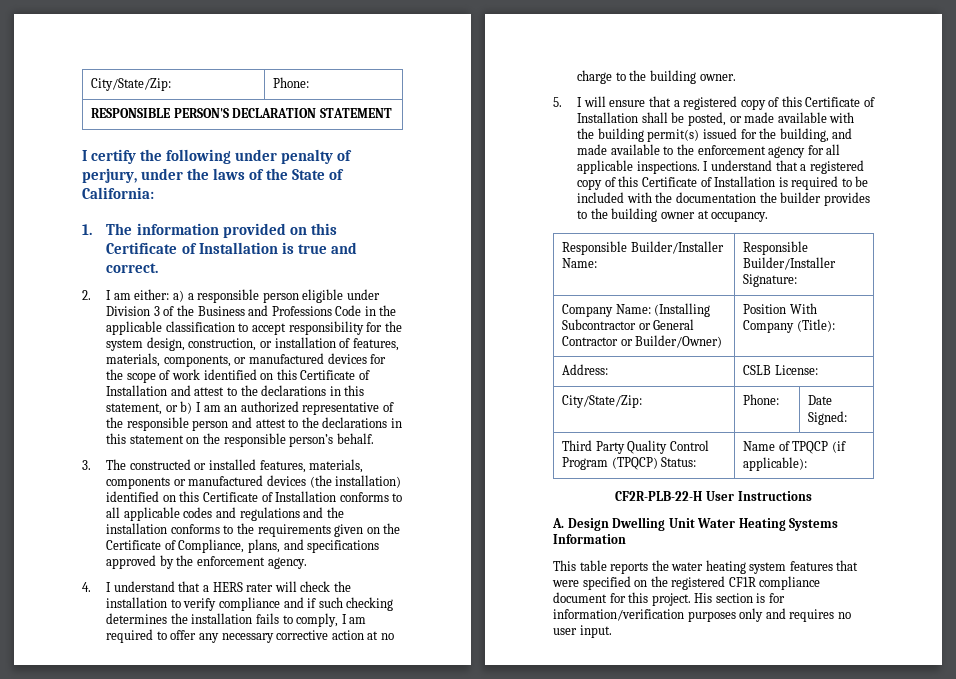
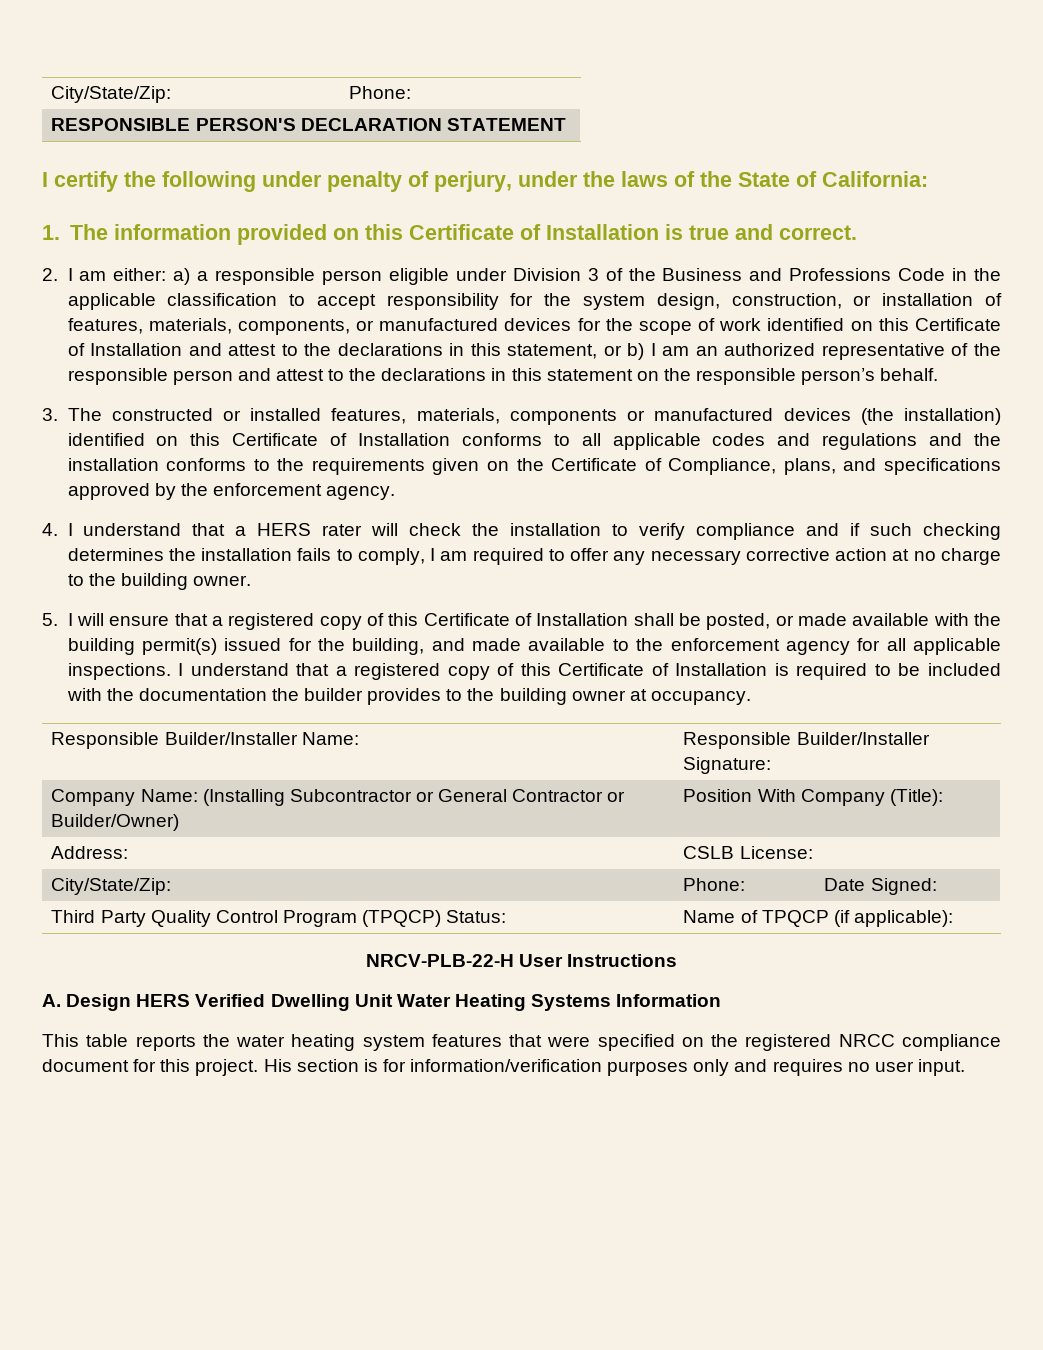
- CF2R-PLB-22-H User Instructions
+ NRCV-PLB-22-H User Instructions
- A. Design Dwelling Unit Water Heating Systems Information
+ A. Design HERS Verified Dwelling Unit Water Heating Systems Information
- This table reports the water heating system features that were specified on the registered CF1R compliance document for this project.
+ This table reports the water heating system features that were specified on the registered NRCC compliance document for this project.

